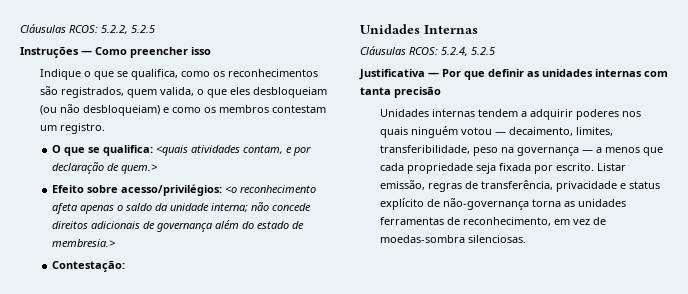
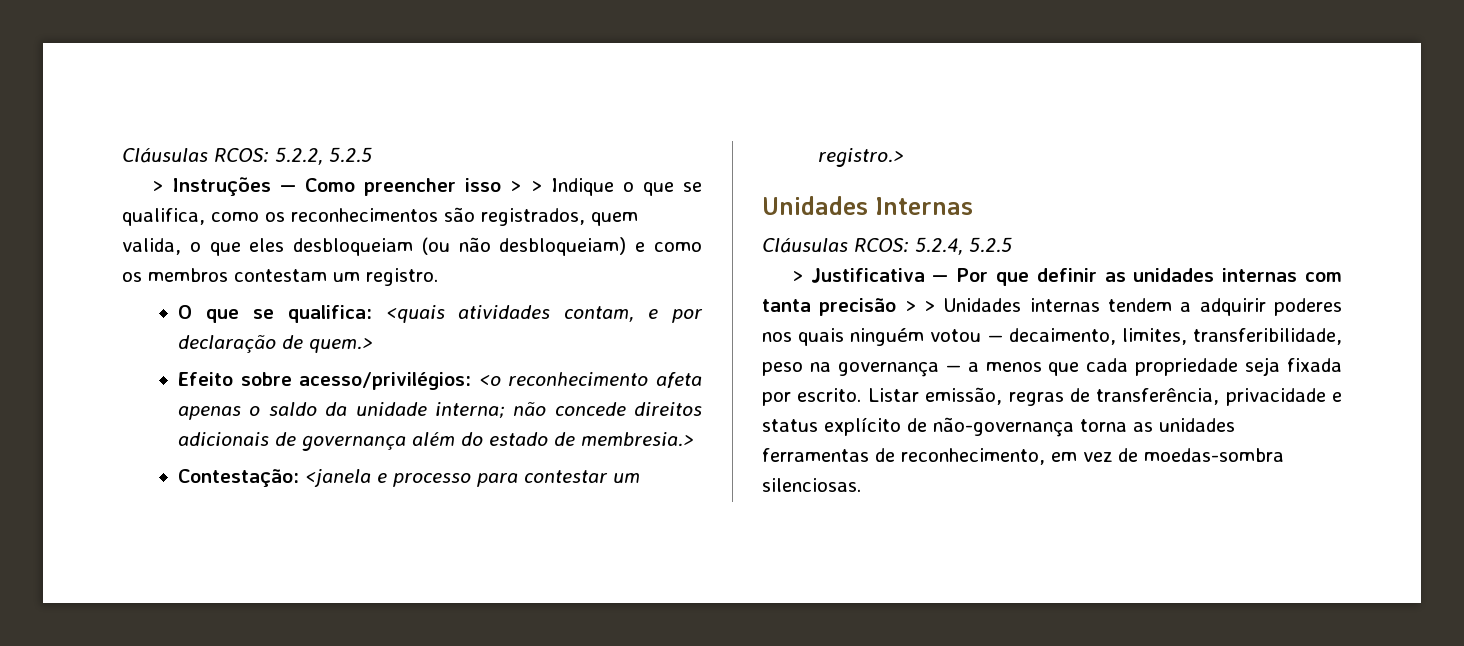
- Instruções — Como preencher isso
- Indique o que se qualifica, como os reconhecimentos são registrados, quem valida, o que eles desbloqueiam (ou não desbloqueiam) e como os membros contestam um registro.
+ > Instruções — Como preencher isso > > Indique o que se qualifica, como os reconhecimentos são registrados, quem valida, o que eles desbloqueiam (ou não desbloqueiam) e como os membros contestam um registro.
- Contestação:
+ Contestação: <janela e processo para contestar um registro.>
- Justificativa — Por que definir as unidades internas com tanta precisão
- Unidades internas tendem a adquirir poderes nos quais ninguém votou — decaimento, limites, transferibilidade, peso na governança — a menos que cada propriedade seja fixada por escrito.
+ > Justificativa — Por que definir as unidades internas com tanta precisão > > Unidades internas tendem a adquirir poderes nos quais ninguém votou — decaimento, limites, transferibilidade, peso na governança — a menos que cada propriedade seja fixada por escrito.

